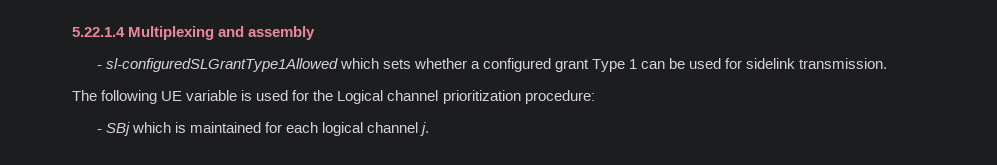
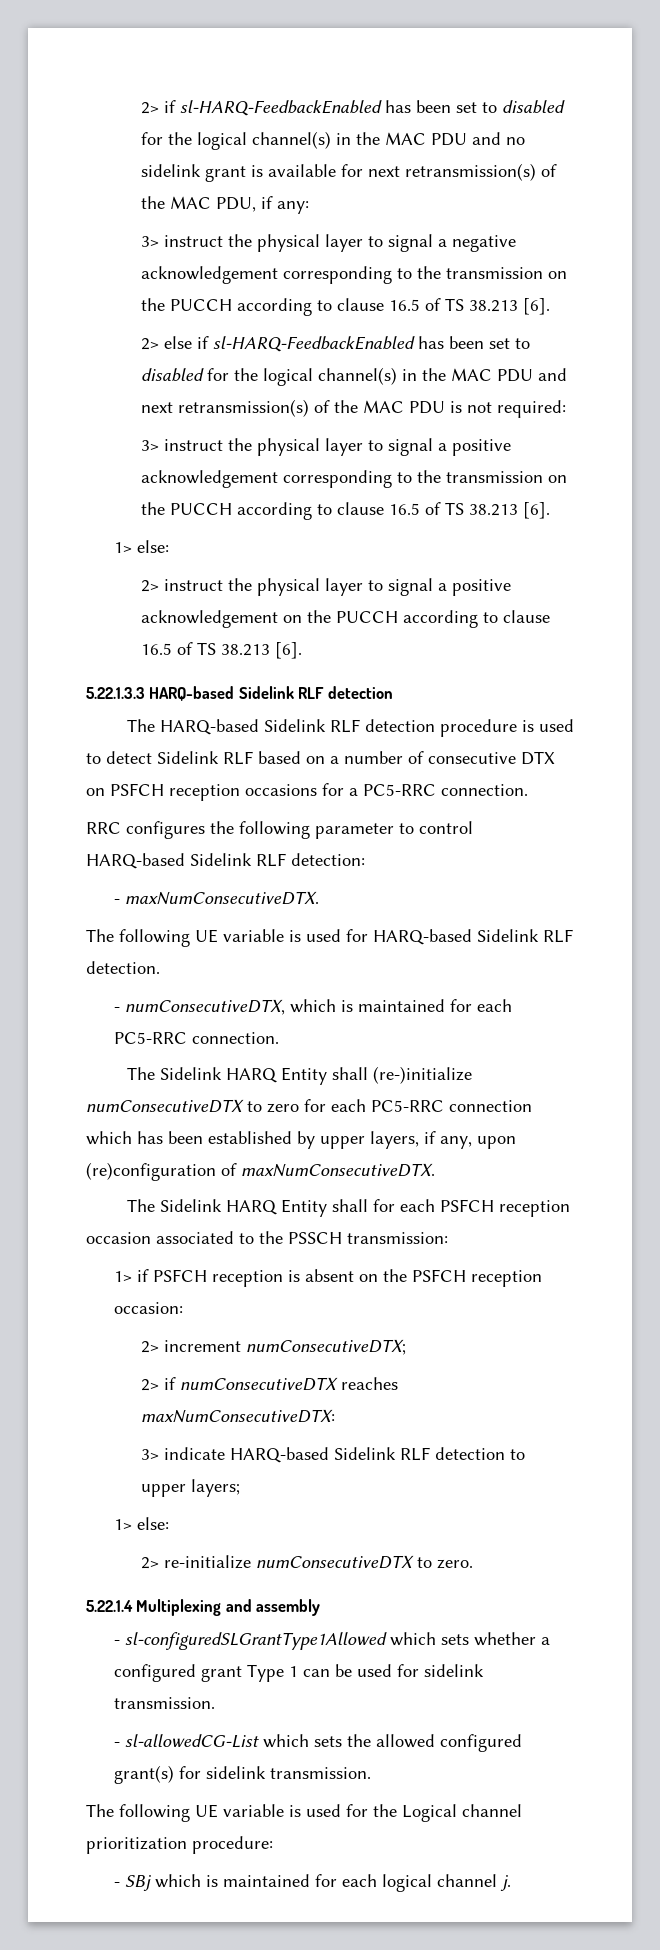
+ 2> if sl-HARQ-FeedbackEnabled has been set to disabled for the logical channel(s) in the MAC PDU and no sidelink grant is available for next retransmission(s) of the MAC PDU, if any:
+ 3> instruct the physical layer to signal a negative acknowledgement corresponding to the transmission on the PUCCH according to clause 16.5 of TS 38.213 [6].
+ 2> else if sl-HARQ-FeedbackEnabled has been set to disabled for the logical channel(s) in the MAC PDU and next retransmission(s) of the MAC PDU is not required:
+ 3> instruct the physical layer to signal a positive acknowledgement corresponding to the transmission on the PUCCH according to clause 16.5 of TS 38.213 [6].
+ 1> else:
+ 2> instruct the physical layer to signal a positive acknowledgement on the PUCCH according to clause 16.5 of TS 38.213 [6].
+ 5.22.1.3.3 HARQ-based Sidelink RLF detection
+ The HARQ-based Sidelink RLF detection procedure is used to detect Sidelink RLF based on a number of consecutive DTX on PSFCH reception occasions for a PC5-RRC connection.
+ RRC configures the following parameter to control HARQ-based Sidelink RLF detection:
+ - maxNumConsecutiveDTX.
+ The following UE variable is used for HARQ-based Sidelink RLF detection.
+ - numConsecutiveDTX, which is maintained for each PC5-RRC connection.
+ The Sidelink HARQ Entity shall (re-)initialize numConsecutiveDTX to zero for each PC5-RRC connection which has been established by upper layers, if any, upon (re)configuration of maxNumConsecutiveDTX.
+ The Sidelink HARQ Entity shall for each PSFCH reception occasion associated to the PSSCH transmission:
+ 1> if PSFCH reception is absent on the PSFCH reception occasion:
+ 2> increment numConsecutiveDTX;
+ 2> if numConsecutiveDTX reaches maxNumConsecutiveDTX:
+ 3> indicate HARQ-based Sidelink RLF detection to upper layers;
+ 1> else:
+ 2> re-initialize numConsecutiveDTX to zero.
+ - sl-allowedCG-List which sets the allowed configured grant(s) for sidelink transmission.

